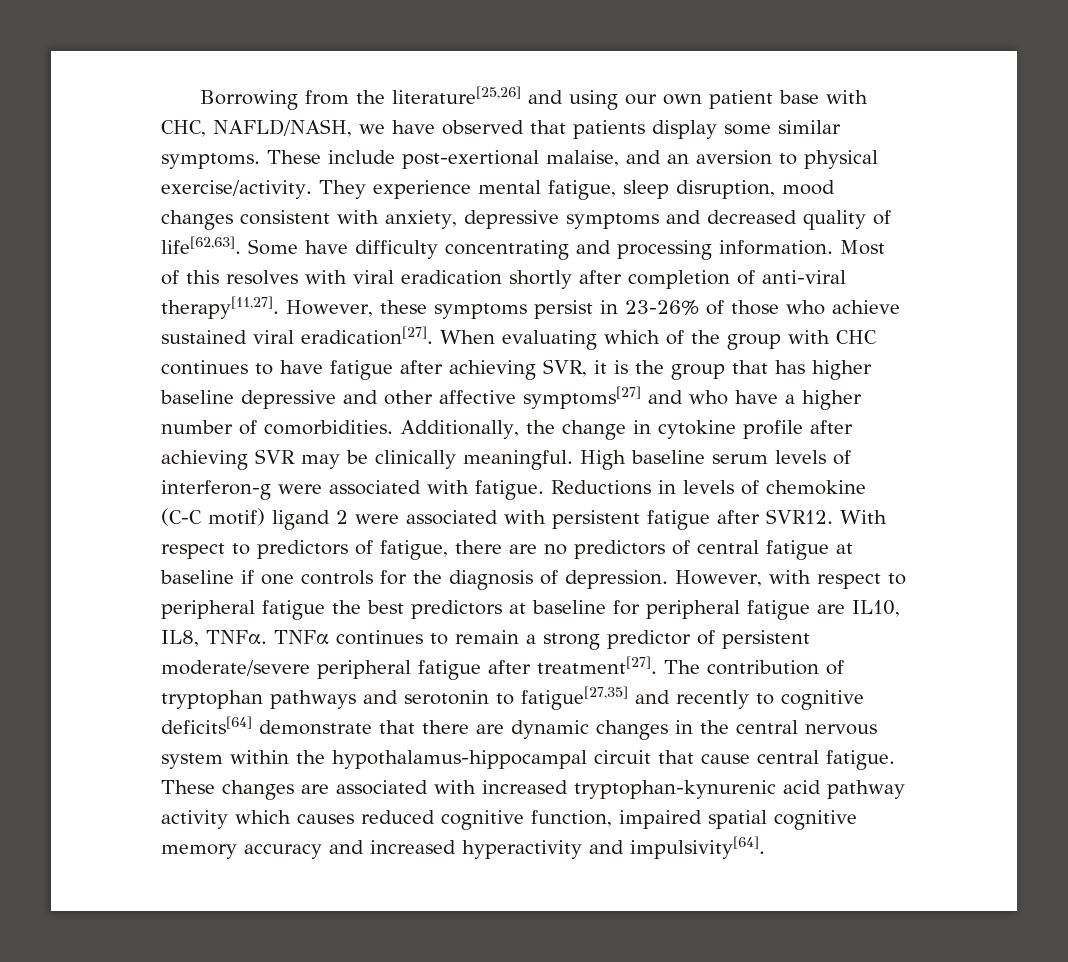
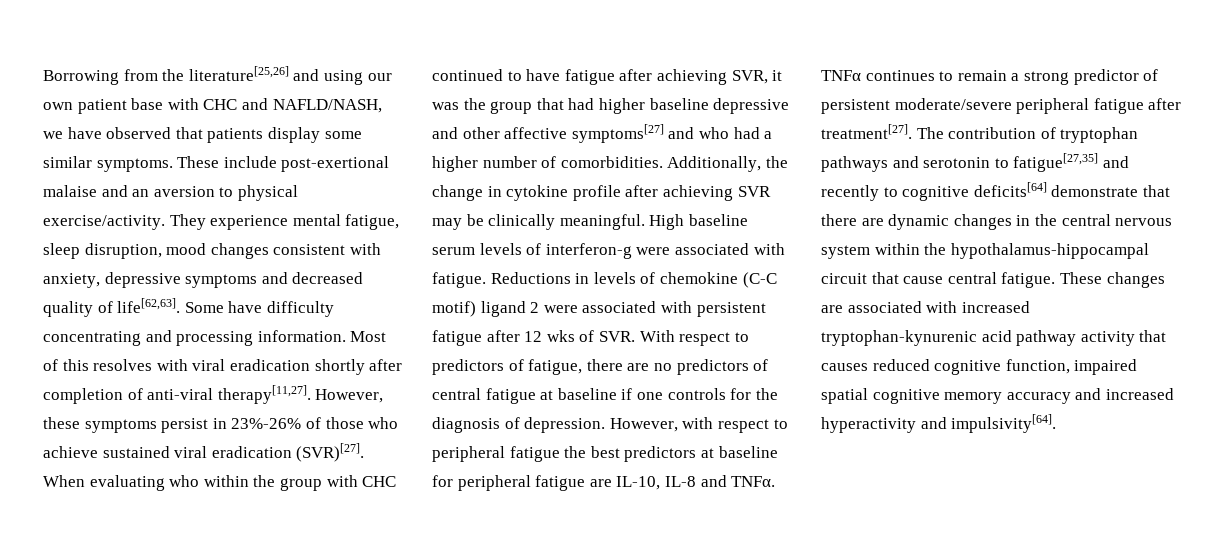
- Borrowing from the literature[25,26] and using our own patient base with CHC, NAFLD/NASH, we have observed that patients display some similar symptoms.
+ Borrowing from the literature[25,26] and using our own patient base with CHC and NAFLD/NASH, we have observed that patients display some similar symptoms.
- These include post-exertional malaise, and an aversion to physical exercise/activity.
+ These include post-exertional malaise and an aversion to physical exercise/activity.
- However, these symptoms persist in 23-26% of those who achieve sustained viral eradication[27]. When evaluating which of the group with CHC continues to have fatigue after achieving SVR, it is the group that has higher baseline depressive and other affective symptoms[27] and who have a higher number of comorbidities.
+ However, these symptoms persist in 23%-26% of those who achieve sustained viral eradication (SVR)[27]. When evaluating who within the group with CHC continued to have fatigue after achieving SVR, it was the group that had higher baseline depressive and other affective symptoms[27] and who had a higher number of comorbidities.
- Reductions in levels of chemokine (C-C motif) ligand 2 were associated with persistent fatigue after SVR12. With respect to predictors of fatigue, there are no predictors of central fatigue at baseline if one controls for the diagnosis of depression.
+ Reductions in levels of chemokine (C-C motif) ligand 2 were associated with persistent fatigue after 12 wks of SVR. With respect to predictors of fatigue, there are no predictors of central fatigue at baseline if one controls for the diagnosis of depression.
- However, with respect to peripheral fatigue the best predictors at baseline for peripheral fatigue are IL10, IL8, TNFα.
+ However, with respect to peripheral fatigue the best predictors at baseline for peripheral fatigue are IL-10, IL-8 and TNFα.
- These changes are associated with increased tryptophan-kynurenic acid pathway activity which causes reduced cognitive function, impaired spatial cognitive memory accuracy and increased hyperactivity and impulsivity[64].
+ These changes are associated with increased tryptophan-kynurenic acid pathway activity that causes reduced cognitive function, impaired spatial cognitive memory accuracy and increased hyperactivity and impulsivity[64].

